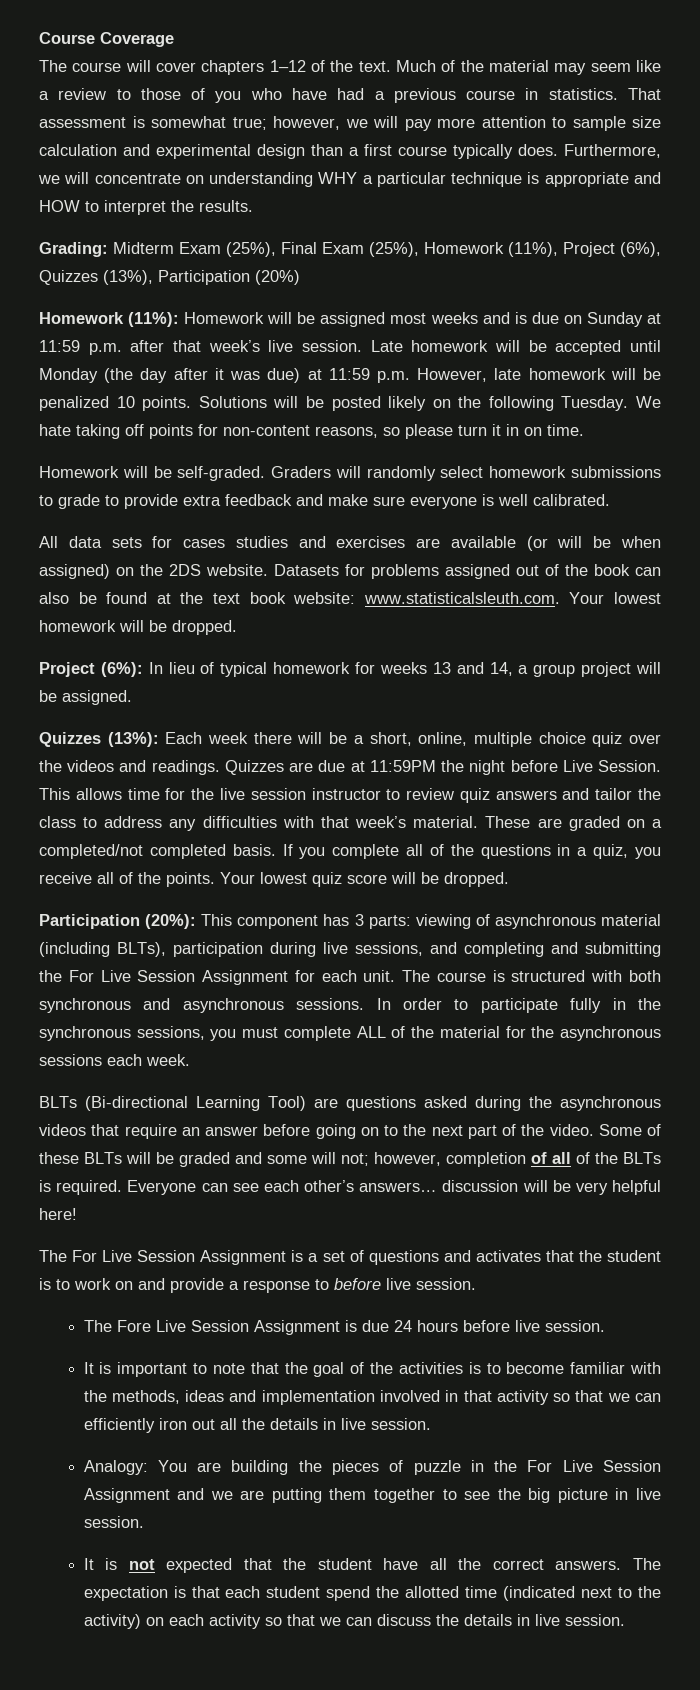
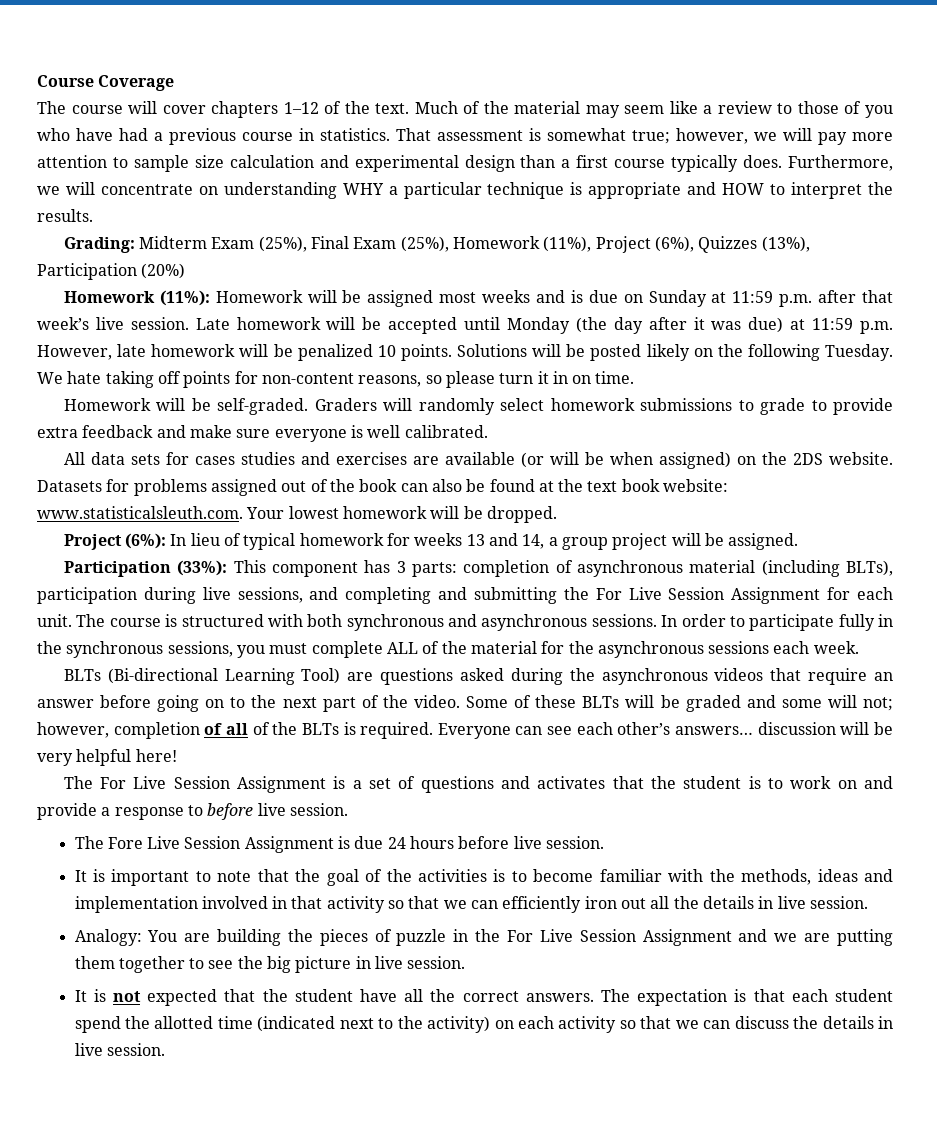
- Quizzes (13%): Each week there will be a short, online, multiple choice quiz over the videos and readings. Quizzes are due at 11:59PM the night before Live Session. This allows time for the live session instructor to review quiz answers and tailor the class to address any difficulties with that week’s material. These are graded on a completed/not completed basis. If you complete all of the questions in a quiz, you receive all of the points. Your lowest quiz score will be dropped.
- Participation (20%): This component has 3 parts: viewing of asynchronous material (including BLTs), participation during live sessions, and completing and submitting the For Live Session Assignment for each unit.
+ Participation (33%): This component has 3 parts: completion of asynchronous material (including BLTs), participation during live sessions, and completing and submitting the For Live Session Assignment for each unit.

